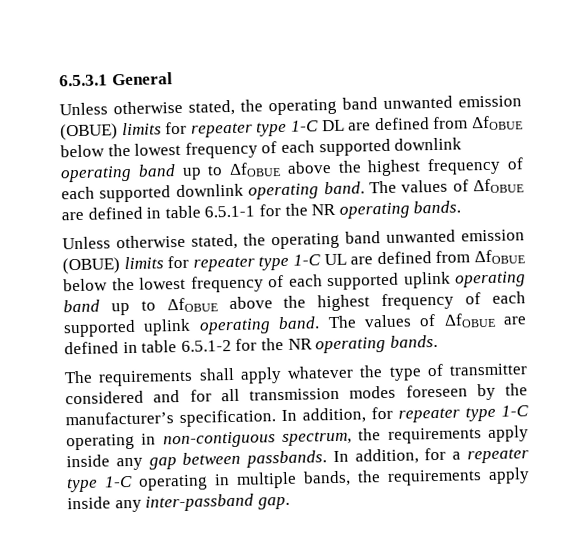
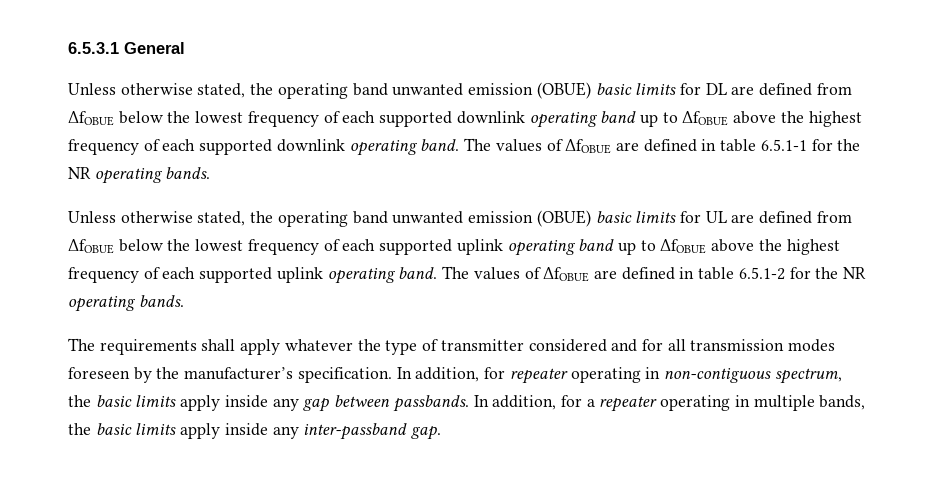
- Unless otherwise stated, the operating band unwanted emission (OBUE) limits for repeater type 1-C DL are defined from ΔfOBUE below the lowest frequency of each supported downlink operating band up to ΔfOBUE above the highest frequency of each supported downlink operating band.
+ Unless otherwise stated, the operating band unwanted emission (OBUE) basic limits for DL are defined from ΔfOBUE below the lowest frequency of each supported downlink operating band up to ΔfOBUE above the highest frequency of each supported downlink operating band.
- Unless otherwise stated, the operating band unwanted emission (OBUE) limits for repeater type 1-C UL are defined from ΔfOBUE below the lowest frequency of each supported uplink operating band up to ΔfOBUE above the highest frequency of each supported uplink operating band.
+ Unless otherwise stated, the operating band unwanted emission (OBUE) basic limits for UL are defined from ΔfOBUE below the lowest frequency of each supported uplink operating band up to ΔfOBUE above the highest frequency of each supported uplink operating band.
- In addition, for repeater type 1-C operating in non-contiguous spectrum, the requirements apply inside any gap between passbands.
+ In addition, for repeater operating in non-contiguous spectrum, the basic limits apply inside any gap between passbands.
- In addition, for a repeater type 1-C operating in multiple bands, the requirements apply inside any inter-passband gap.
+ In addition, for a repeater operating in multiple bands, the basic limits apply inside any inter-passband gap.

